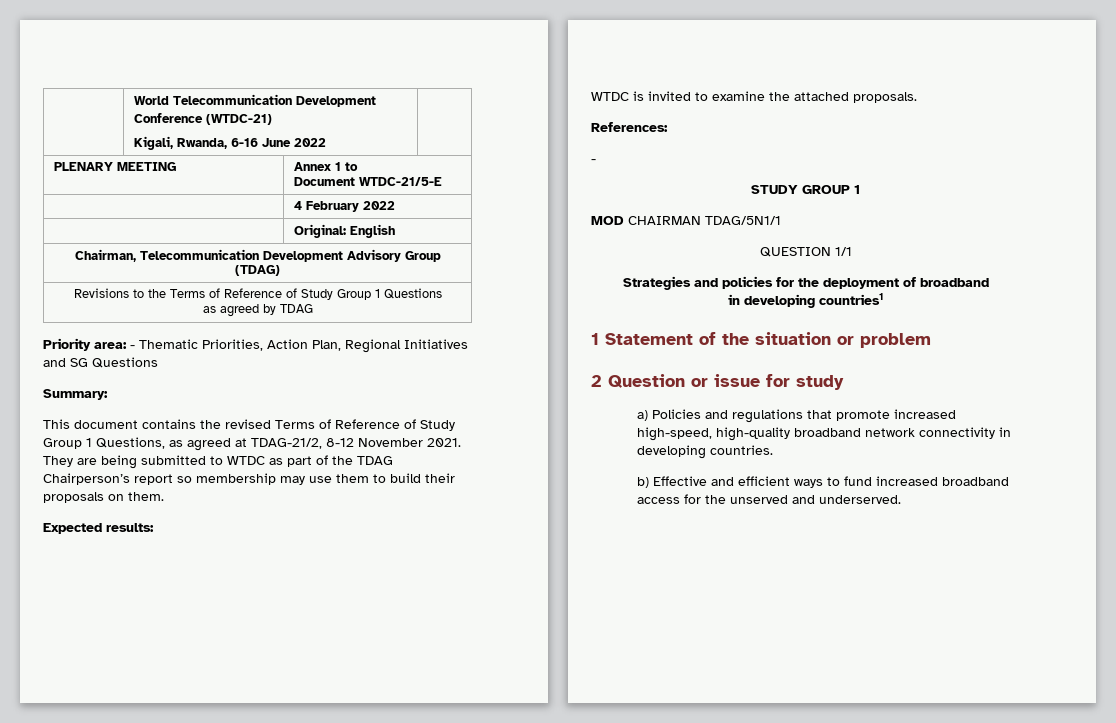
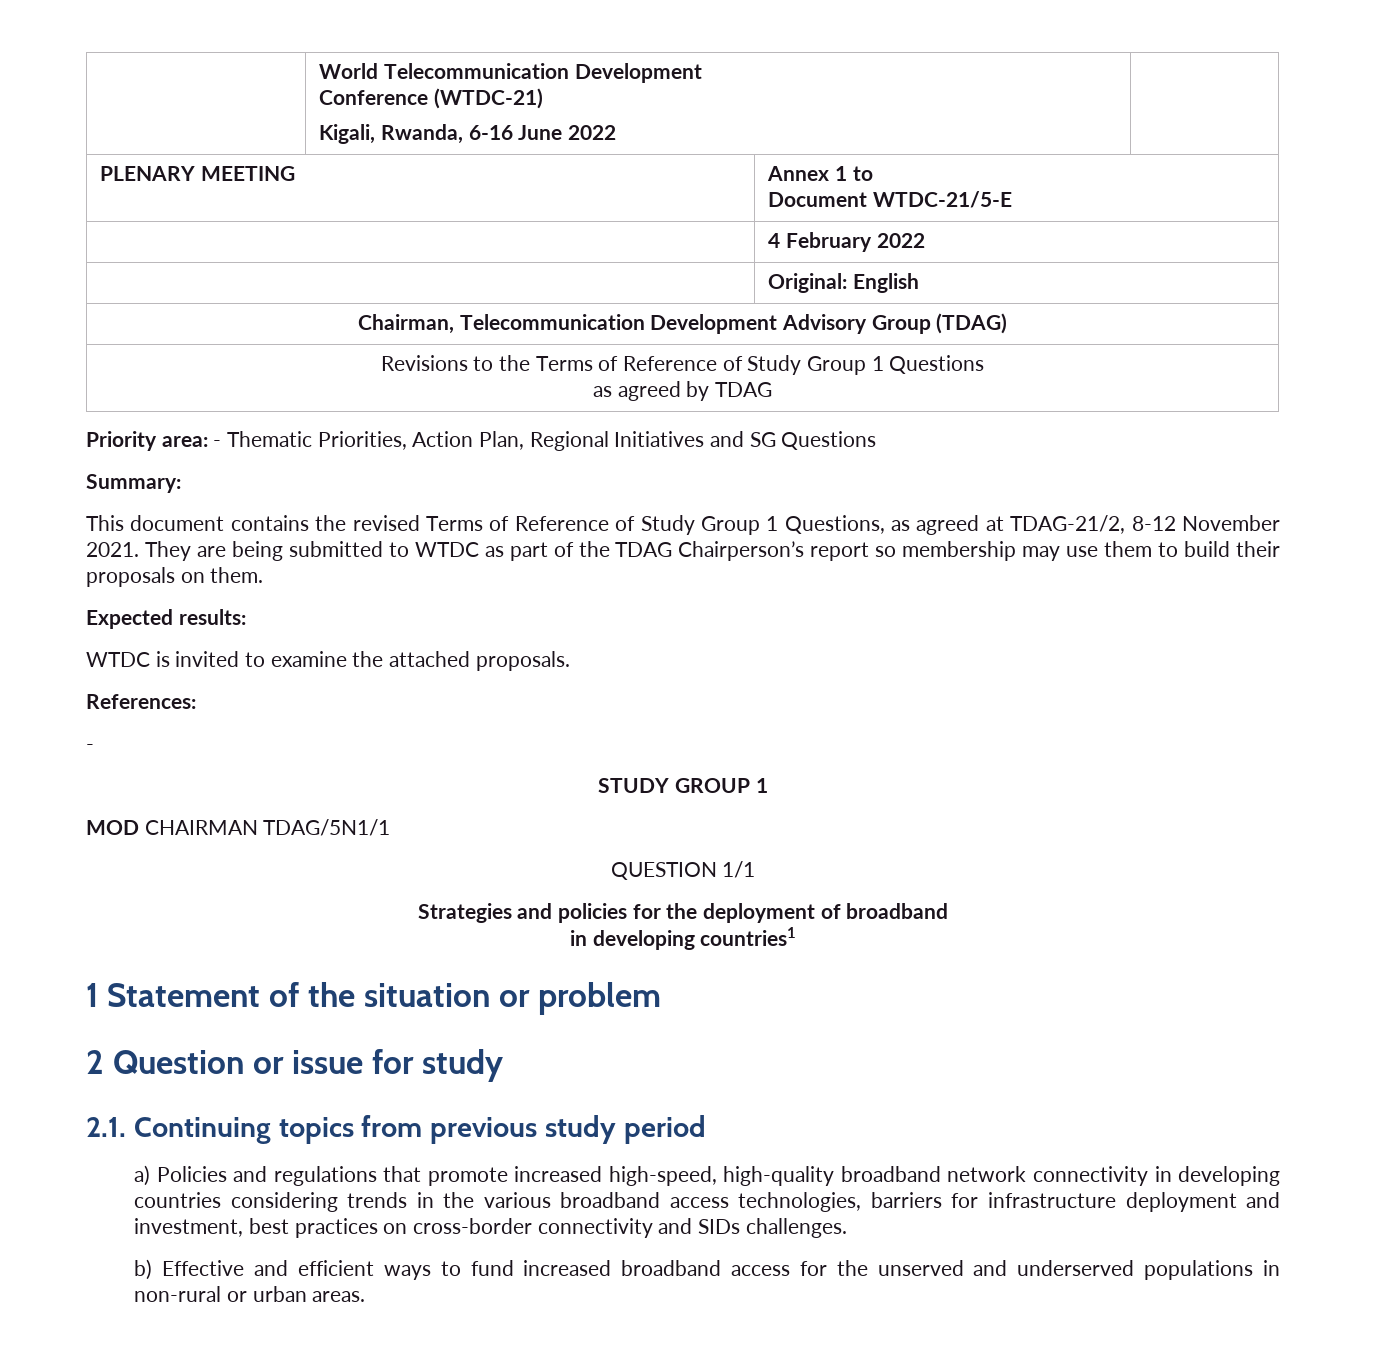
+ 2.1. Continuing topics from previous study period
- a) Policies and regulations that promote increased high-speed, high-quality broadband network connectivity in developing countries.
+ a) Policies and regulations that promote increased high-speed, high-quality broadband network connectivity in developing countries considering trends in the various broadband access technologies, barriers for infrastructure deployment and investment, best practices on cross-border connectivity and SIDs challenges.
- b) Effective and efficient ways to fund increased broadband access for the unserved and underserved.
+ b) Effective and efficient ways to fund increased broadband access for the unserved and underserved populations in non-rural or urban areas.

